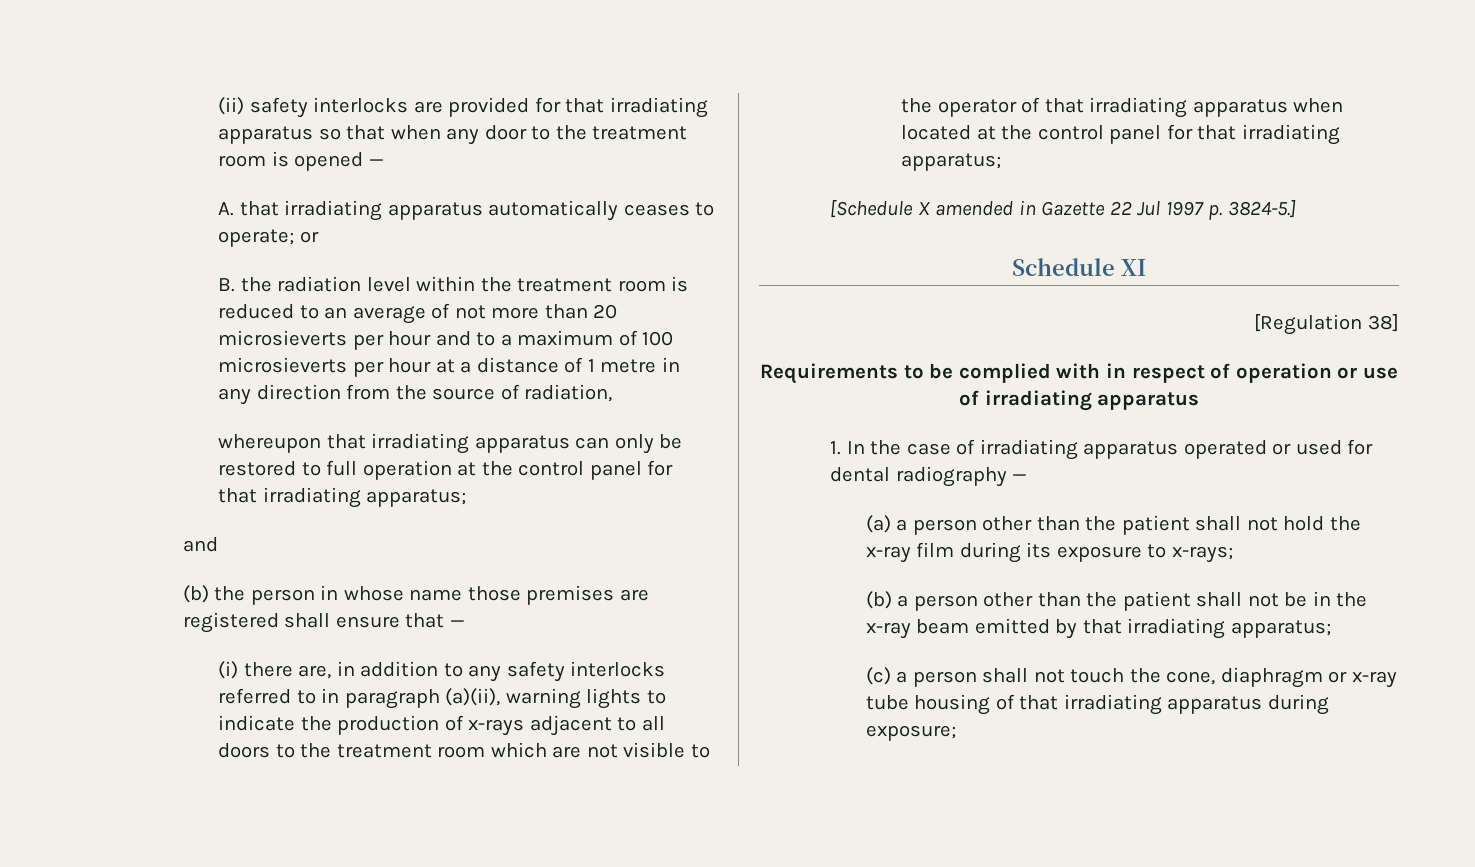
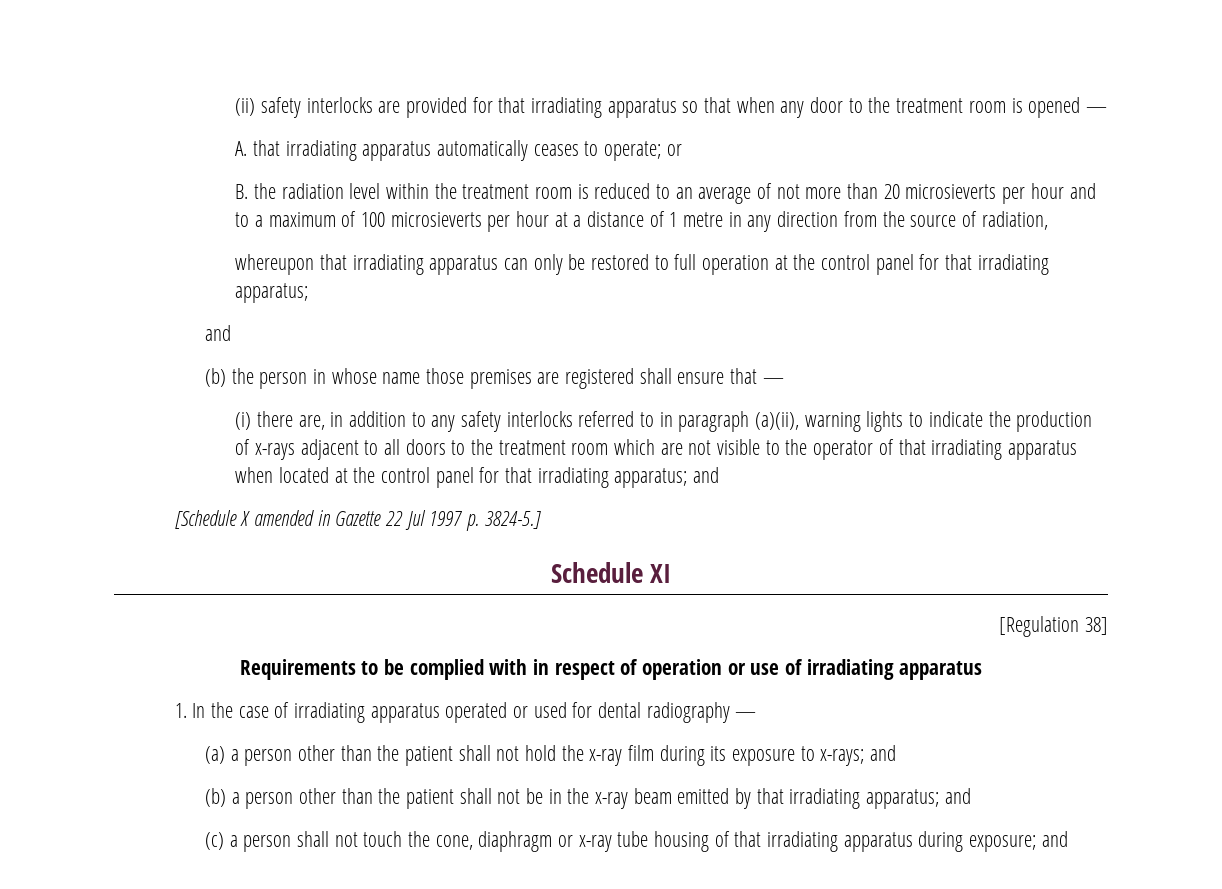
- (i) there are, in addition to any safety interlocks referred to in paragraph (a)(ii), warning lights to indicate the production of x-rays adjacent to all doors to the treatment room which are not visible to the operator of that irradiating apparatus when located at the control panel for that irradiating apparatus;
+ (i) there are, in addition to any safety interlocks referred to in paragraph (a)(ii), warning lights to indicate the production of x-rays adjacent to all doors to the treatment room which are not visible to the operator of that irradiating apparatus when located at the control panel for that irradiating apparatus; and
- (a) a person other than the patient shall not hold the x-ray film during its exposure to x-rays;
+ (a) a person other than the patient shall not hold the x-ray film during its exposure to x-rays; and
- (b) a person other than the patient shall not be in the x-ray beam emitted by that irradiating apparatus;
+ (b) a person other than the patient shall not be in the x-ray beam emitted by that irradiating apparatus; and
- (c) a person shall not touch the cone, diaphragm or x-ray tube housing of that irradiating apparatus during exposure;
+ (c) a person shall not touch the cone, diaphragm or x-ray tube housing of that irradiating apparatus during exposure; and

